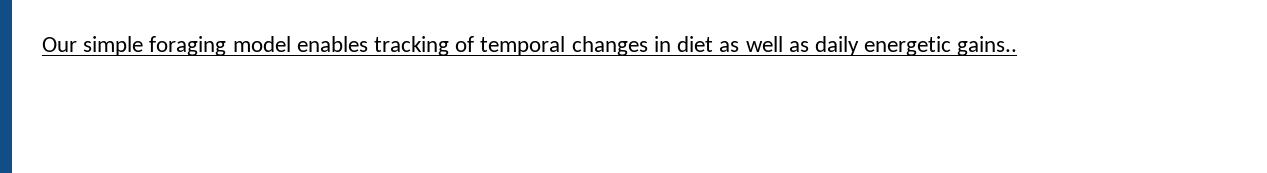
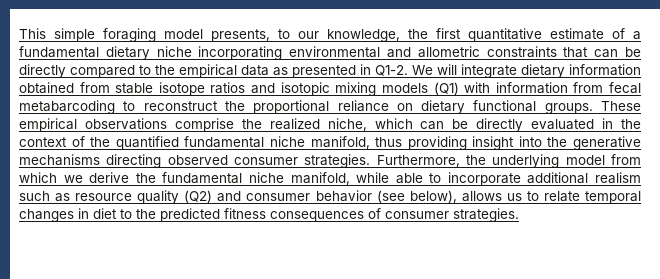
- Our simple foraging model enables tracking of temporal changes in diet as well as daily energetic gains..
+ This simple foraging model presents, to our knowledge, the first quantitative estimate of a fundamental dietary niche incorporating environmental and allometric constraints that can be directly compared to the empirical data as presented in Q1-2. We will integrate dietary information obtained from stable isotope ratios and isotopic mixing models (Q1) with information from fecal metabarcoding to reconstruct the proportional reliance on dietary functional groups. These empirical observations comprise the realized niche, which can be directly evaluated in the context of the quantified fundamental niche manifold, thus providing insight into the generative mechanisms directing observed consumer strategies. Furthermore, the underlying model from which we derive the fundamental niche manifold, while able to incorporate additional realism such as resource quality (Q2) and consumer behavior (see below), allows us to relate temporal changes in diet to the predicted fitness consequences of consumer strategies.

